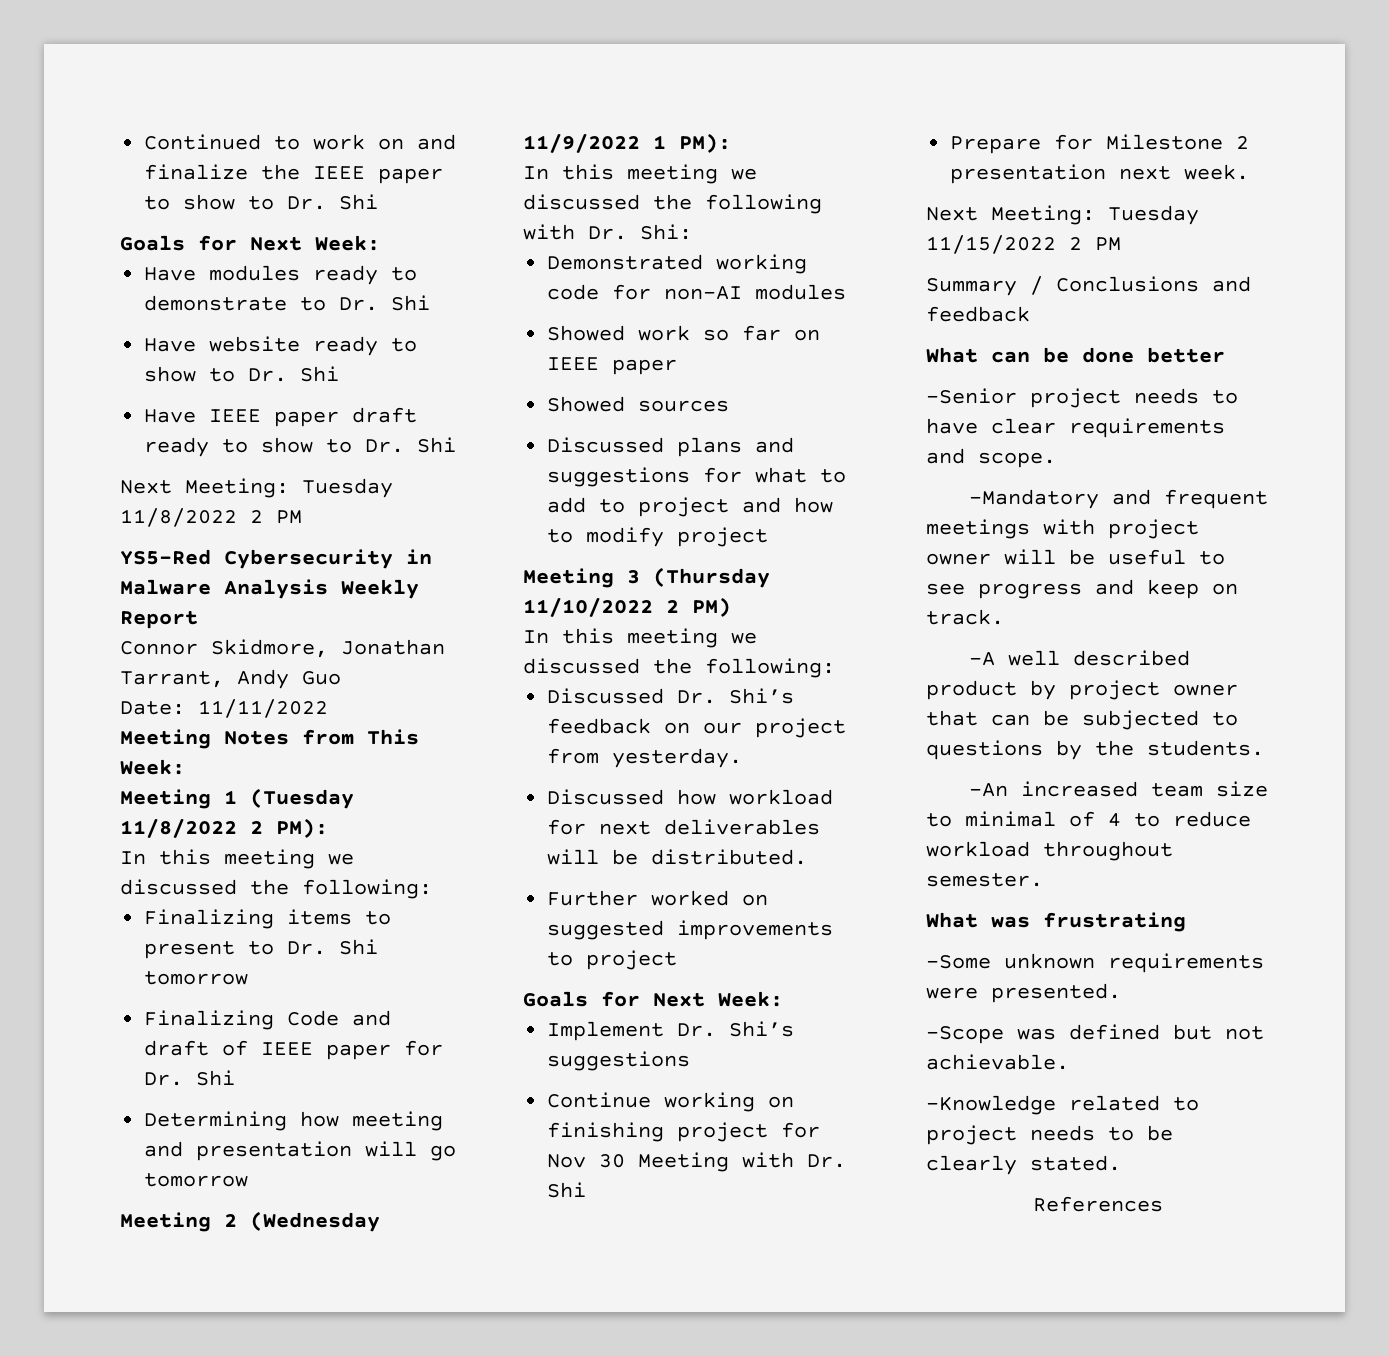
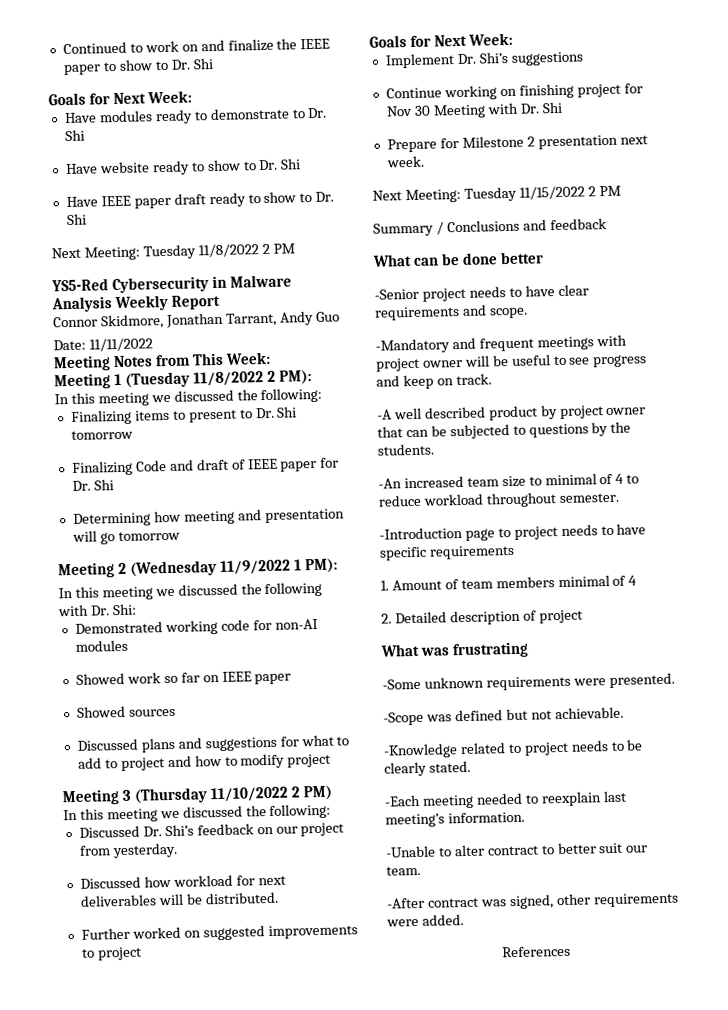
+ -Introduction page to project needs to have specific requirements
+ 1. Amount of team members minimal of 4
+ 2. Detailed description of project
+ -Each meeting needed to reexplain last meeting’s information.
+ -Unable to alter contract to better suit our team.
+ -After contract was signed, other requirements were added.

